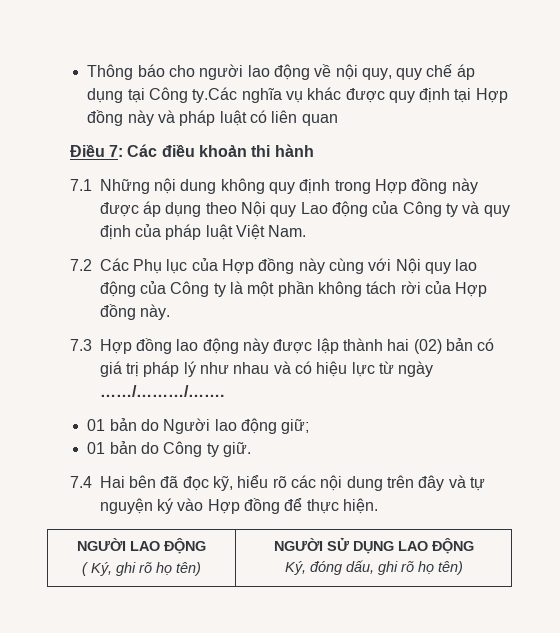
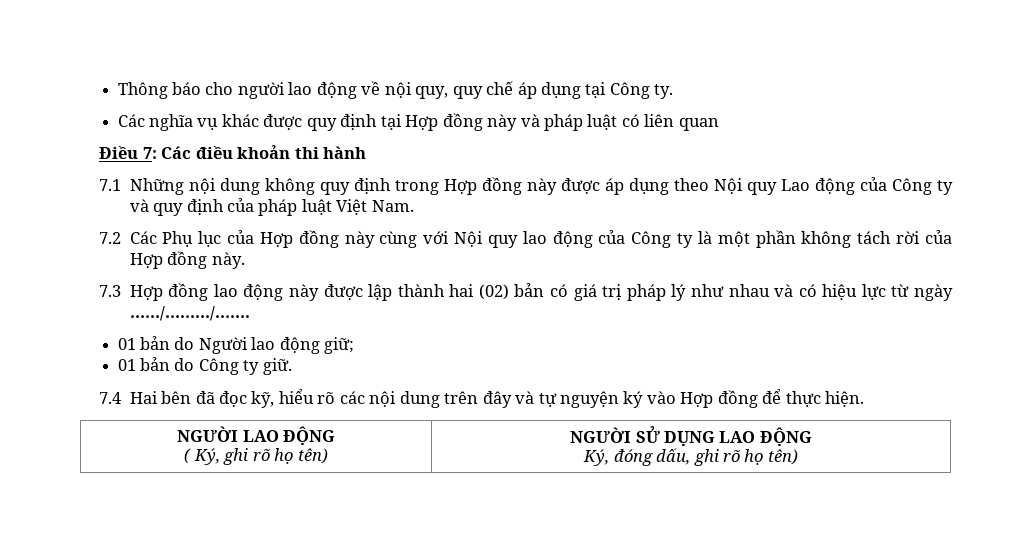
- Thông báo cho người lao động về nội quy, quy chế áp dụng tại Công ty.Các nghĩa vụ khác được quy định tại Hợp đồng này và pháp luật có liên quan
+ Thông báo cho người lao động về nội quy, quy chế áp dụng tại Công ty.
+ Các nghĩa vụ khác được quy định tại Hợp đồng này và pháp luật có liên quan

